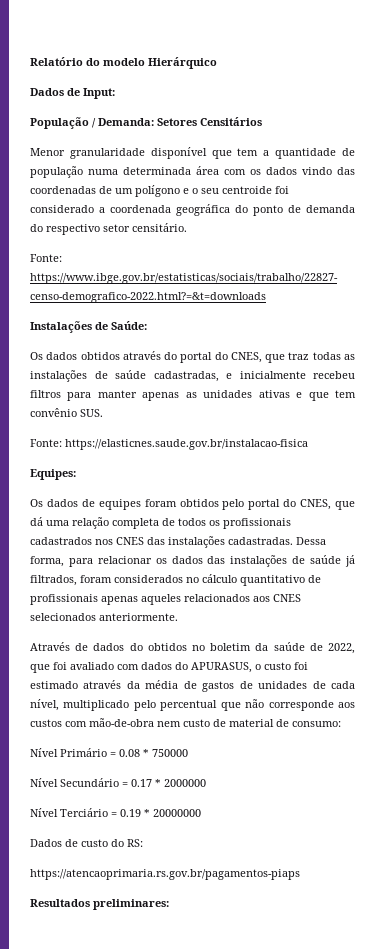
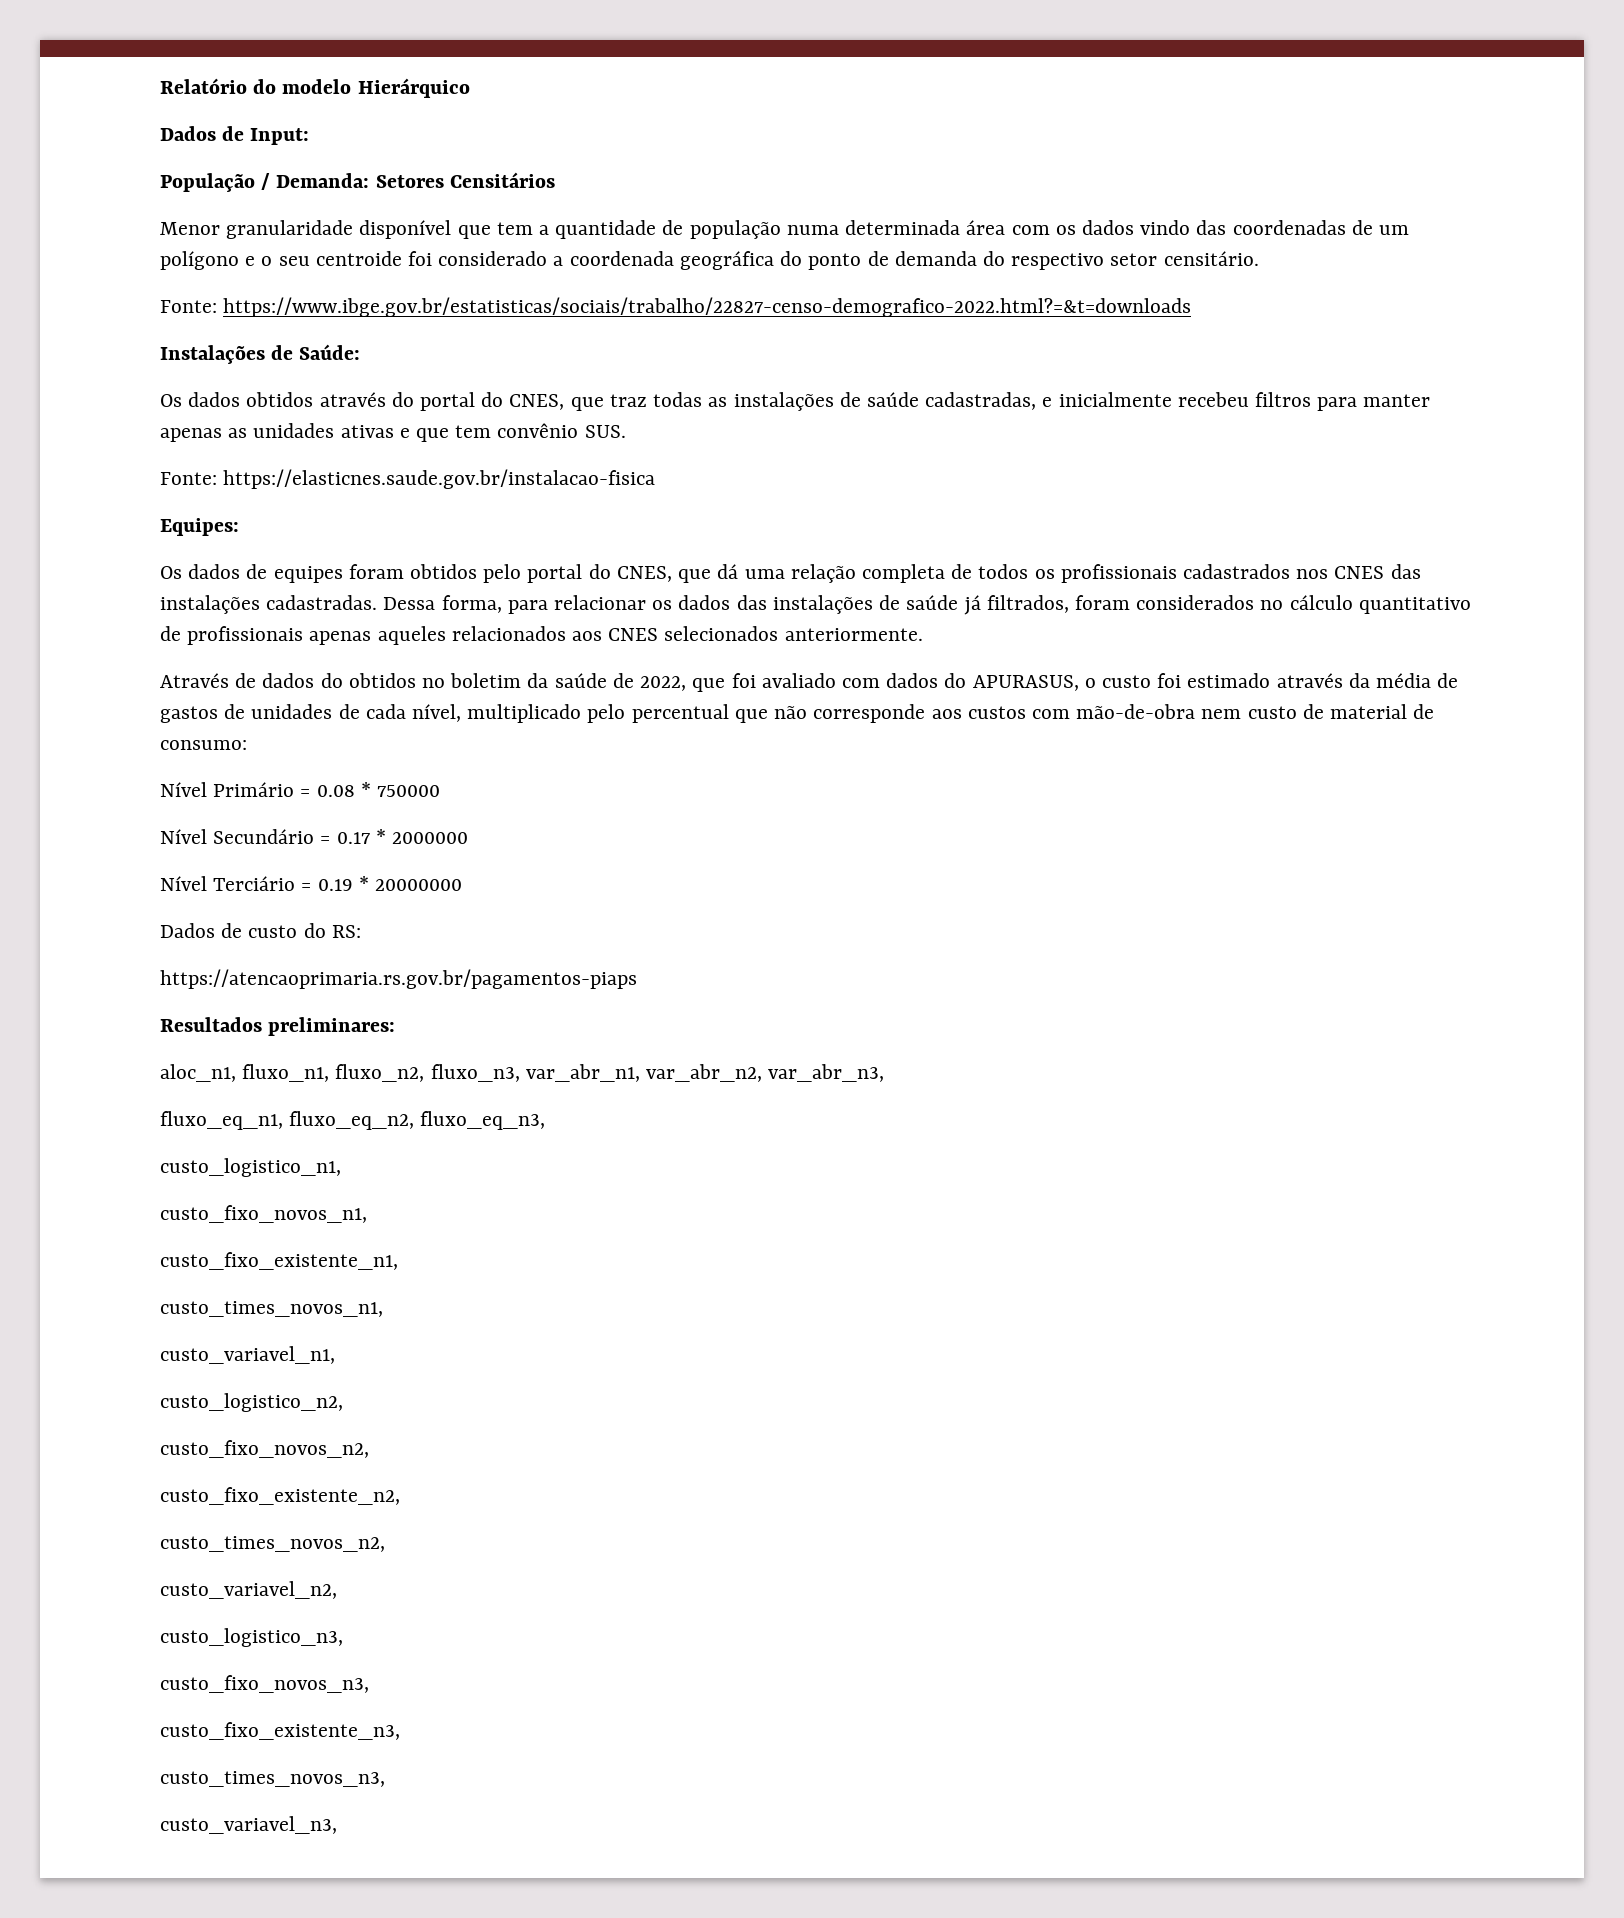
+ aloc_n1, fluxo_n1, fluxo_n2, fluxo_n3, var_abr_n1, var_abr_n2, var_abr_n3,
+ fluxo_eq_n1, fluxo_eq_n2, fluxo_eq_n3,
+ custo_logistico_n1,
+ custo_fixo_novos_n1,
+ custo_fixo_existente_n1,
+ custo_times_novos_n1,
+ custo_variavel_n1,
+ custo_logistico_n2,
+ custo_fixo_novos_n2,
+ custo_fixo_existente_n2,
+ custo_times_novos_n2,
+ custo_variavel_n2,
+ custo_logistico_n3,
+ custo_fixo_novos_n3,
+ custo_fixo_existente_n3,
+ custo_times_novos_n3,
+ custo_variavel_n3,

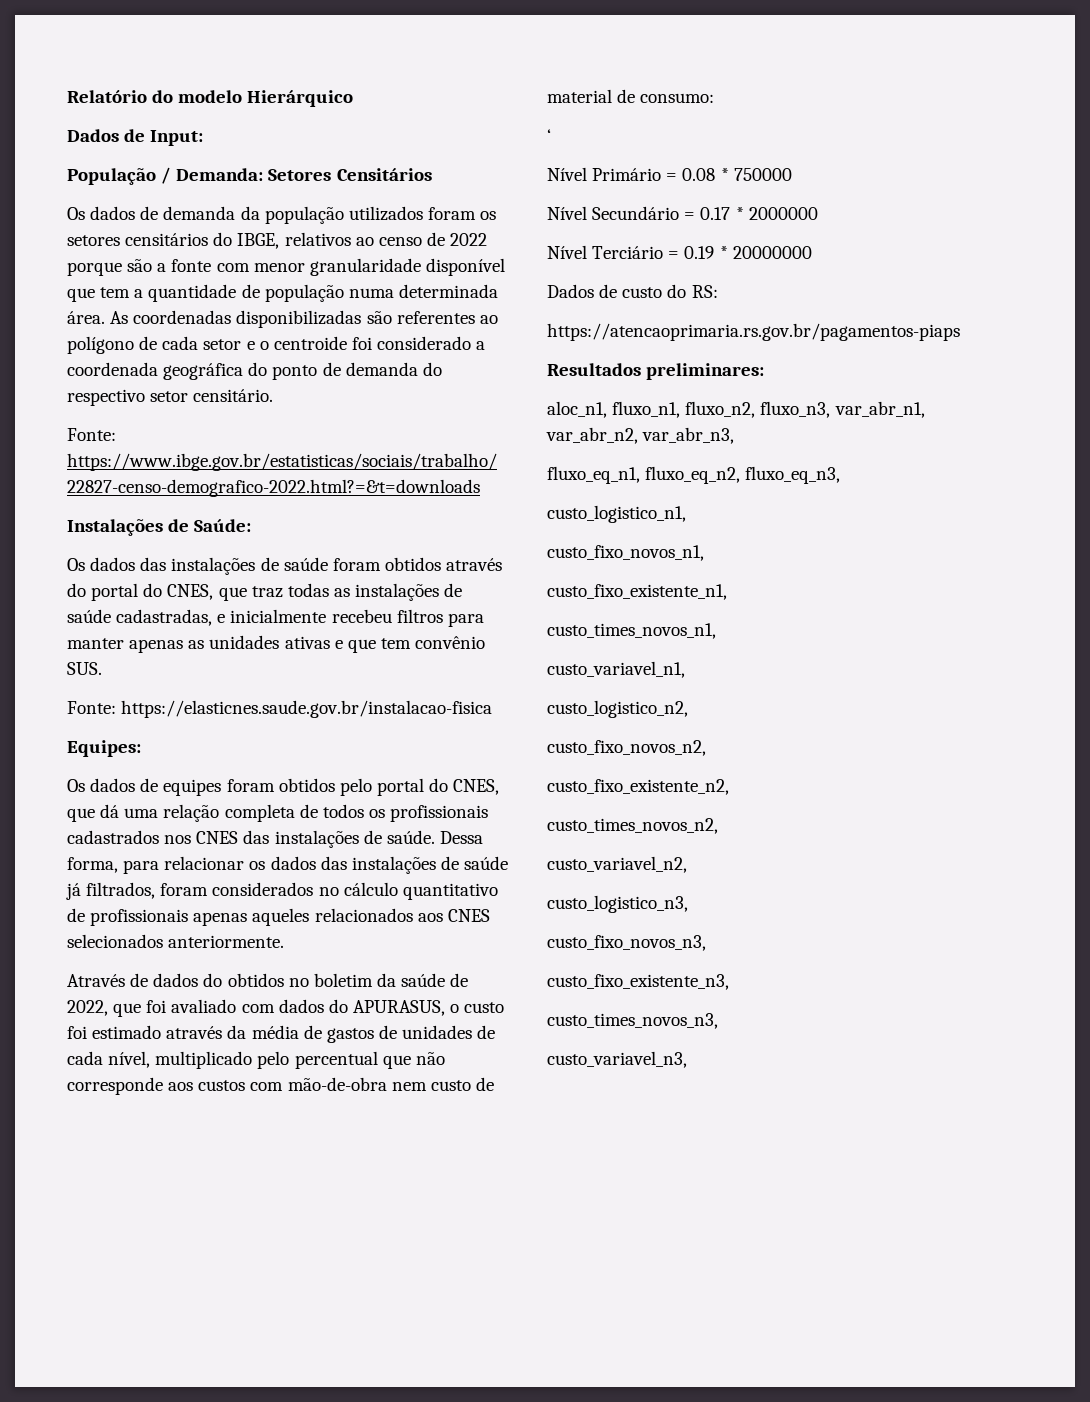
- Menor granularidade disponível que tem a quantidade de população numa determinada área com os dados vindo das coordenadas de um polígono e o seu centroide foi considerado a coordenada geográfica do ponto de demanda do respectivo setor censitário.
+ Os dados de demanda da população utilizados foram os setores censitários do IBGE, relativos ao censo de 2022 porque são a fonte com menor granularidade disponível que tem a quantidade de população numa determinada área. As coordenadas disponibilizadas são referentes ao polígono de cada setor e o centroide foi considerado a coordenada geográfica do ponto de demanda do respectivo setor censitário.
- Os dados obtidos através do portal do CNES, que traz todas as instalações de saúde cadastradas, e inicialmente recebeu filtros para manter apenas as unidades ativas e que tem convênio SUS.
+ Os dados das instalações de saúde foram obtidos através do portal do CNES, que traz todas as instalações de saúde cadastradas, e inicialmente recebeu filtros para manter apenas as unidades ativas e que tem convênio SUS.
- Os dados de equipes foram obtidos pelo portal do CNES, que dá uma relação completa de todos os profissionais cadastrados nos CNES das instalações cadastradas.
+ Os dados de equipes foram obtidos pelo portal do CNES, que dá uma relação completa de todos os profissionais cadastrados nos CNES das instalações de saúde.
+ ‘

